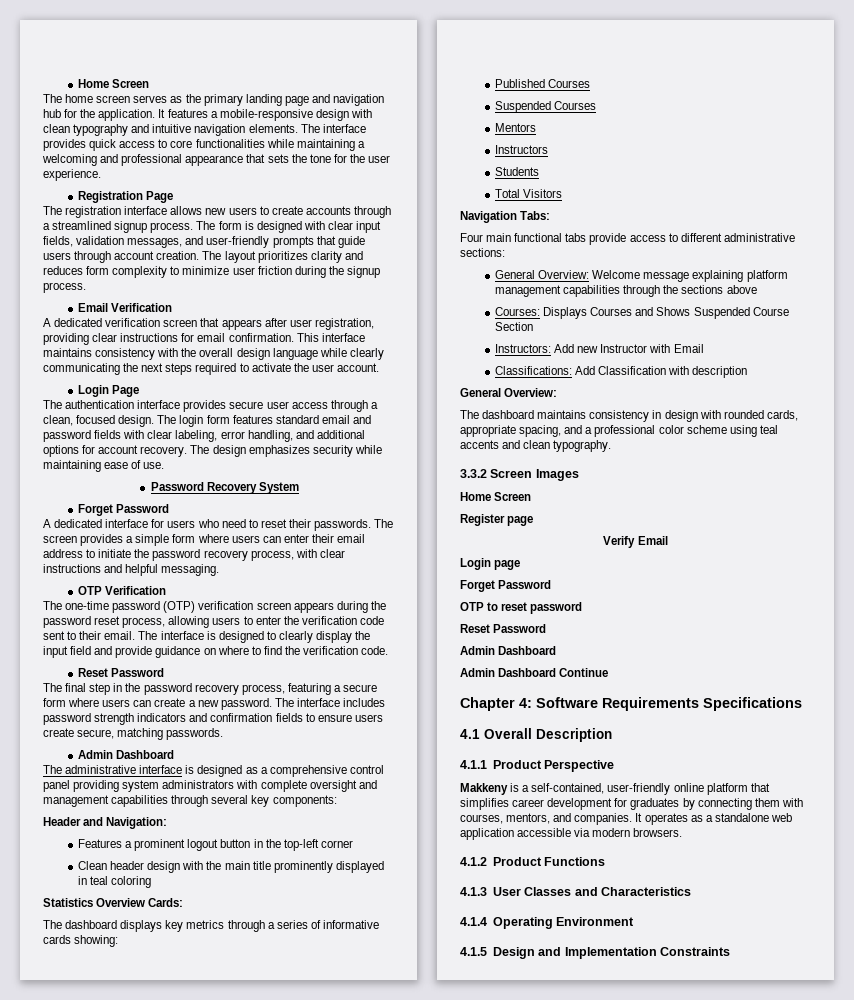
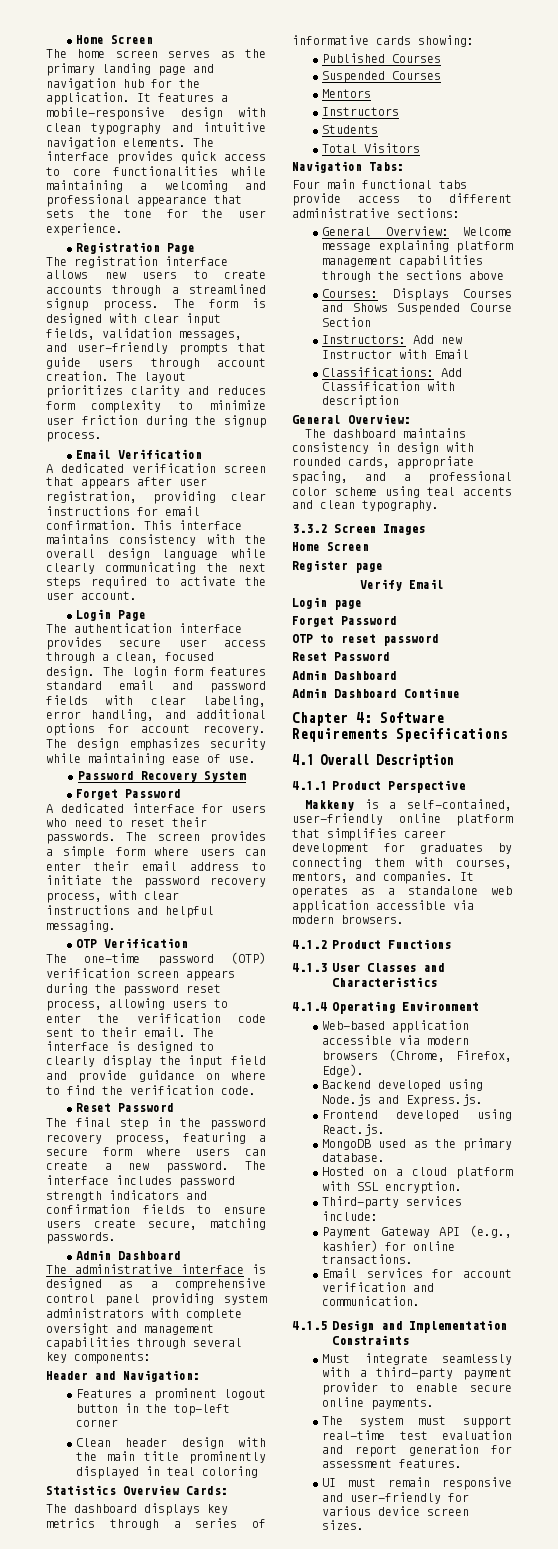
+ Web-based application accessible via modern browsers (Chrome, Firefox, Edge).
+ Backend developed using Node.js and Express.js.
+ Frontend developed using React.js.
+ MongoDB used as the primary database.
+ Hosted on a cloud platform with SSL encryption.
+ Third-party services include:
+ Payment Gateway API (e.g., kashier) for online transactions.
+ Email services for account verification and communication.
+ Must integrate seamlessly with a third-party payment provider to enable secure online payments.
+ The system must support real-time test evaluation and report generation for assessment features.
+ UI must remain responsive and user-friendly for various device screen sizes.

